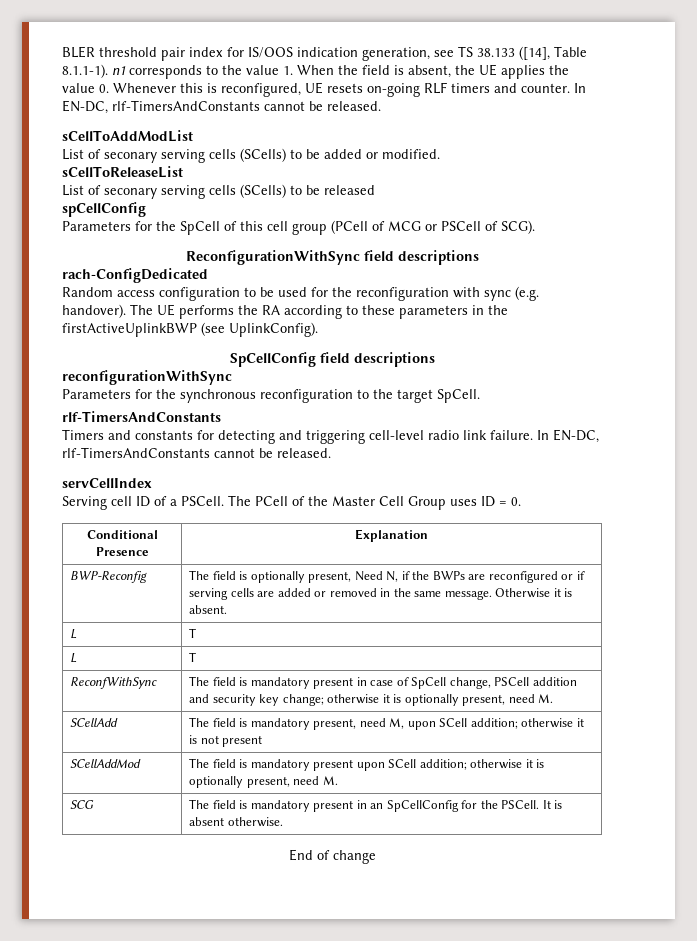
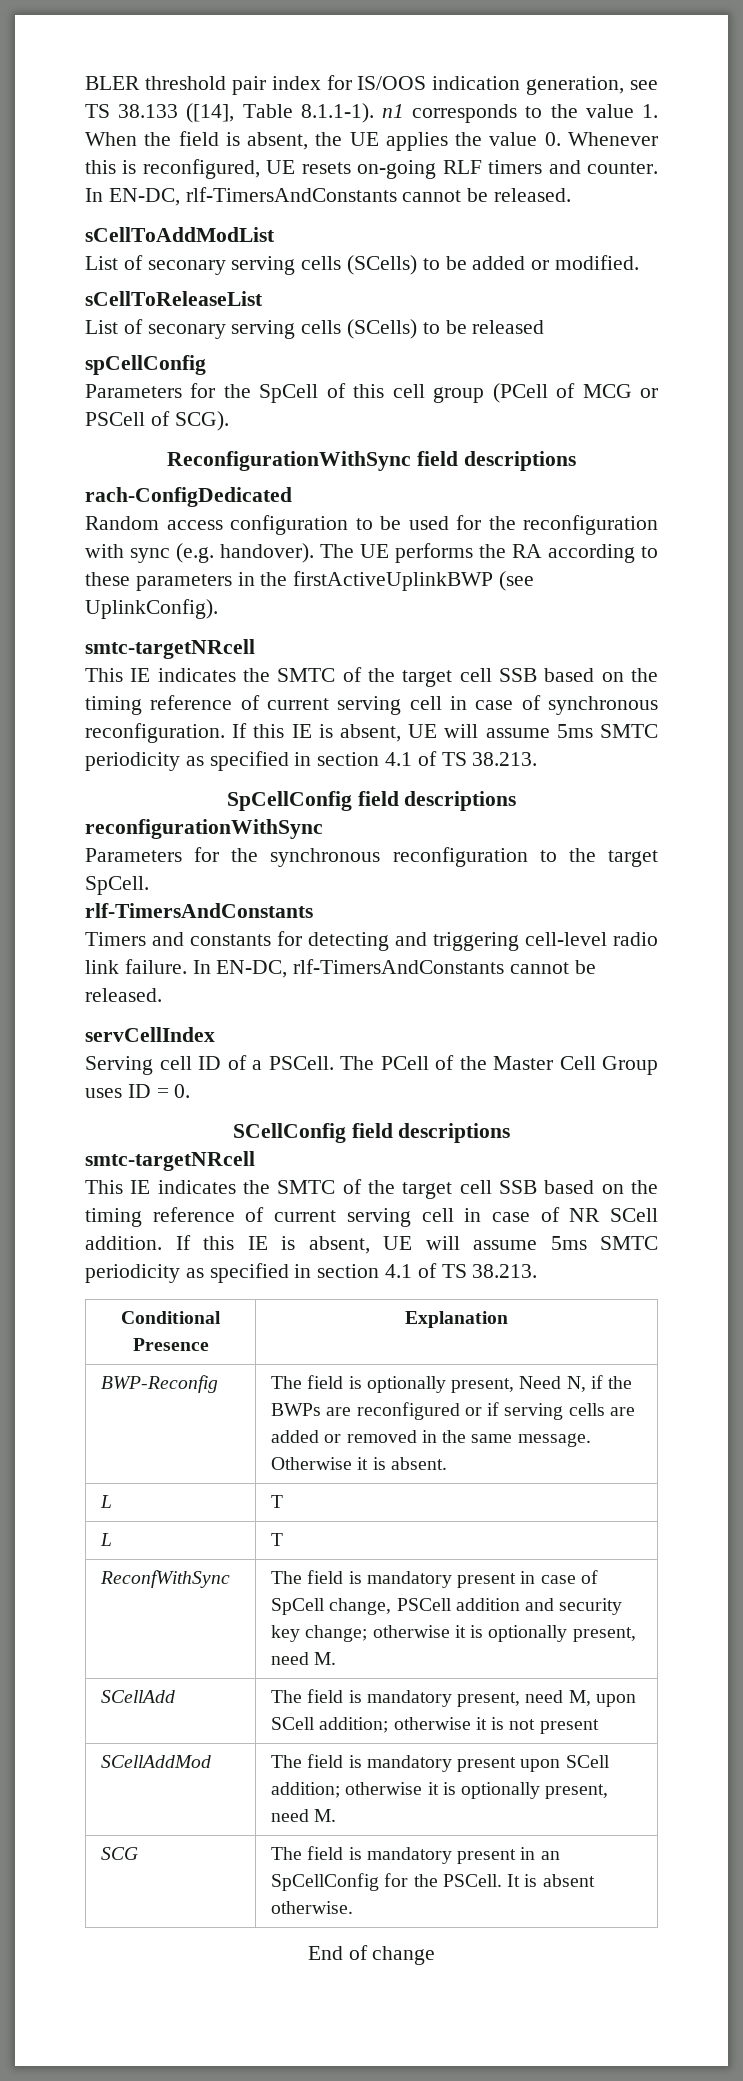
  The UE performs the RA according to these parameters in the firstActiveUplinkBWP (see UplinkConfig).
+ smtc-targetNRcell
+ This IE indicates the SMTC of the target cell SSB based on the timing reference of current serving cell in case of synchronous reconfiguration. If this IE is absent, UE will assume 5ms SMTC periodicity as specified in section 4.1 of TS 38.213.
+ SCellConfig field descriptions
+ smtc-targetNRcell
+ This IE indicates the SMTC of the target cell SSB based on the timing reference of current serving cell in case of NR SCell addition. If this IE is absent, UE will assume 5ms SMTC periodicity as specified in section 4.1 of TS 38.213.

